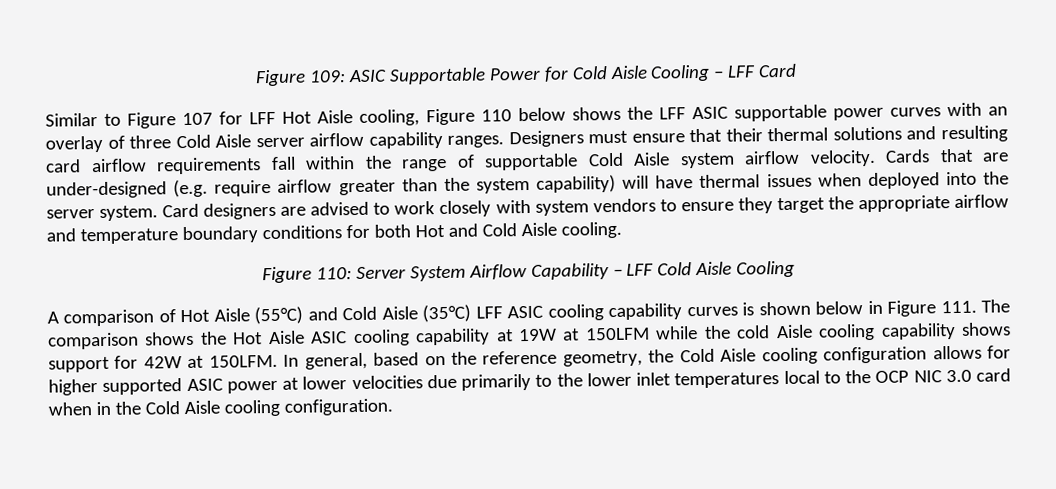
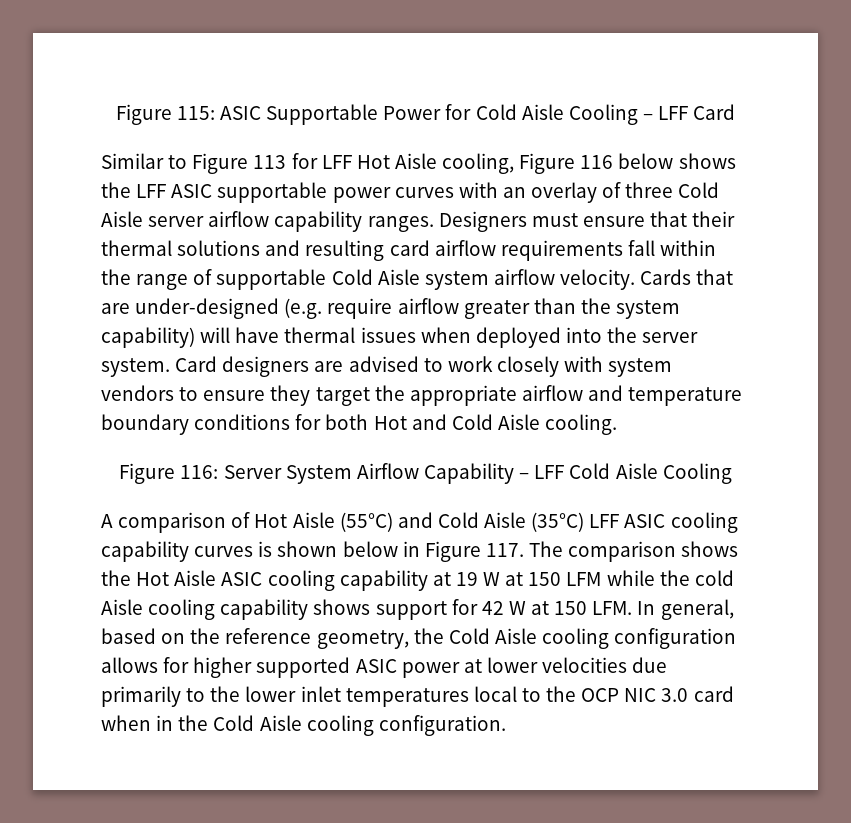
- Figure 109: ASIC Supportable Power for Cold Aisle Cooling – LFF Card
+ Figure 115: ASIC Supportable Power for Cold Aisle Cooling – LFF Card
- Similar to Figure 107 for LFF Hot Aisle cooling, Figure 110 below shows the LFF ASIC supportable power curves with an overlay of three Cold Aisle server airflow capability ranges.
+ Similar to Figure 113 for LFF Hot Aisle cooling, Figure 116 below shows the LFF ASIC supportable power curves with an overlay of three Cold Aisle server airflow capability ranges.
- Figure 110: Server System Airflow Capability – LFF Cold Aisle Cooling
+ Figure 116: Server System Airflow Capability – LFF Cold Aisle Cooling
- A comparison of Hot Aisle (55°C) and Cold Aisle (35°C) LFF ASIC cooling capability curves is shown below in Figure 111. The comparison shows the Hot Aisle ASIC cooling capability at 19W at 150LFM while the cold Aisle cooling capability shows support for 42W at 150LFM. In general, based on the reference geometry, the Cold Aisle cooling configuration allows for higher supported ASIC power at lower velocities due primarily to the lower inlet temperatures local to the OCP NIC 3.0 card when in the Cold Aisle cooling configuration.
+ A comparison of Hot Aisle (55°C) and Cold Aisle (35°C) LFF ASIC cooling capability curves is shown below in Figure 117. The comparison shows the Hot Aisle ASIC cooling capability at 19 W at 150 LFM while the cold Aisle cooling capability shows support for 42 W at 150 LFM. In general, based on the reference geometry, the Cold Aisle cooling configuration allows for higher supported ASIC power at lower velocities due primarily to the lower inlet temperatures local to the OCP NIC 3.0 card when in the Cold Aisle cooling configuration.

